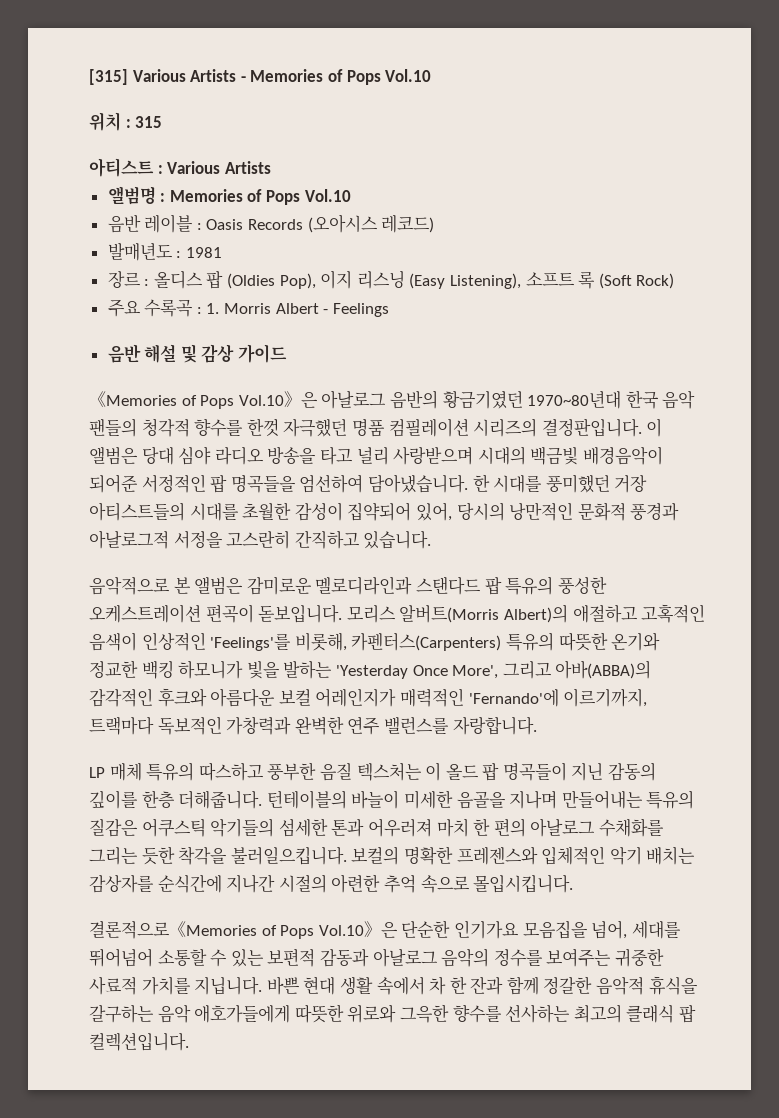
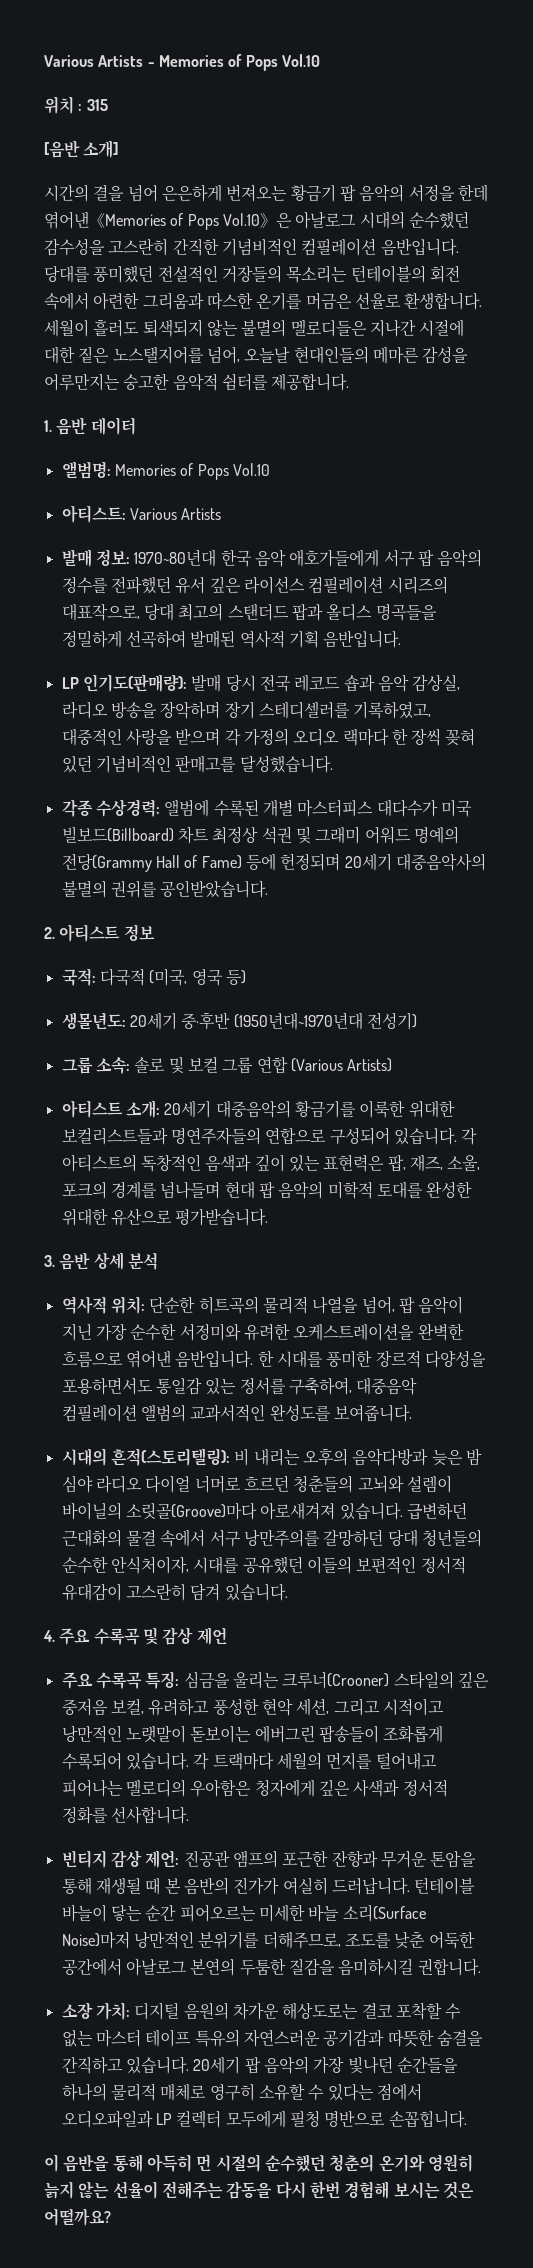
- [315] Various Artists - Memories of Pops Vol.10
+ Various Artists - Memories of Pops Vol.10
- 아티스트 : Various Artists
- 앨범명 : Memories of Pops Vol.10
- 음반 레이블 : Oasis Records (오아시스 레코드)
- 발매년도 : 1981
- 장르 : 올디스 팝 (Oldies Pop), 이지 리스닝 (Easy Listening), 소프트 록 (Soft Rock)
- 주요 수록곡 : 1. Morris Albert - Feelings
- 음반 해설 및 감상 가이드
- 《Memories of Pops Vol.10》은 아날로그 음반의 황금기였던 1970~80년대 한국 음악 팬들의 청각적 향수를 한껏 자극했던 명품 컴필레이션 시리즈의 결정판입니다. 이 앨범은 당대 심야 라디오 방송을 타고 널리 사랑받으며 시대의 백금빛 배경음악이 되어준 서정적인 팝 명곡들을 엄선하여 담아냈습니다. 한 시대를 풍미했던 거장 아티스트들의 시대를 초월한 감성이 집약되어 있어, 당시의 낭만적인 문화적 풍경과 아날로그적 서정을 고스란히 간직하고 있습니다.
- 음악적으로 본 앨범은 감미로운 멜로디라인과 스탠다드 팝 특유의 풍성한 오케스트레이션 편곡이 돋보입니다. 모리스 알버트(Morris Albert)의 애절하고 고혹적인 음색이 인상적인 'Feelings'를 비롯해, 카펜터스(Carpenters) 특유의 따뜻한 온기와 정교한 백킹 하모니가 빛을 발하는 'Yesterday Once More', 그리고 아바(ABBA)의 감각적인 후크와 아름다운 보컬 어레인지가 매력적인 'Fernando'에 이르기까지, 트랙마다 독보적인 가창력과 완벽한 연주 밸런스를 자랑합니다.
- LP 매체 특유의 따스하고 풍부한 음질 텍스처는 이 올드 팝 명곡들이 지닌 감동의 깊이를 한층 더해줍니다. 턴테이블의 바늘이 미세한 음골을 지나며 만들어내는 특유의 질감은 어쿠스틱 악기들의 섬세한 톤과 어우러져 마치 한 편의 아날로그 수채화를 그리는 듯한 착각을 불러일으킵니다. 보컬의 명확한 프레젠스와 입체적인 악기 배치는 감상자를 순식간에 지나간 시절의 아련한 추억 속으로 몰입시킵니다.
- 결론적으로《Memories of Pops Vol.10》은 단순한 인기가요 모음집을 넘어, 세대를 뛰어넘어 소통할 수 있는 보편적 감동과 아날로그 음악의 정수를 보여주는 귀중한 사료적 가치를 지닙니다. 바쁜 현대 생활 속에서 차 한 잔과 함께 정갈한 음악적 휴식을 갈구하는 음악 애호가들에게 따뜻한 위로와 그윽한 향수를 선사하는 최고의 클래식 팝 컬렉션입니다.
+ [음반 소개]
+ 시간의 결을 넘어 은은하게 번져오는 황금기 팝 음악의 서정을 한데 엮어낸《Memories of Pops Vol.10》은 아날로그 시대의 순수했던 감수성을 고스란히 간직한 기념비적인 컴필레이션 음반입니다. 당대를 풍미했던 전설적인 거장들의 목소리는 턴테이블의 회전 속에서 아련한 그리움과 따스한 온기를 머금은 선율로 환생합니다. 세월이 흘러도 퇴색되지 않는 불멸의 멜로디들은 지나간 시절에 대한 짙은 노스탤지어를 넘어, 오늘날 현대인들의 메마른 감성을 어루만지는 숭고한 음악적 쉼터를 제공합니다.
+ 1. 음반 데이터
+ 앨범명: Memories of Pops Vol.10
+ 아티스트: Various Artists
+ 발매 정보: 1970~80년대 한국 음악 애호가들에게 서구 팝 음악의 정수를 전파했던 유서 깊은 라이선스 컴필레이션 시리즈의 대표작으로, 당대 최고의 스탠더드 팝과 올디스 명곡들을 정밀하게 선곡하여 발매된 역사적 기획 음반입니다.
+ LP 인기도(판매량): 발매 당시 전국 레코드 숍과 음악 감상실, 라디오 방송을 장악하며 장기 스테디셀러를 기록하였고, 대중적인 사랑을 받으며 각 가정의 오디오 랙마다 한 장씩 꽂혀 있던 기념비적인 판매고를 달성했습니다.
+ 각종 수상경력: 앨범에 수록된 개별 마스터피스 대다수가 미국 빌보드(Billboard) 차트 최정상 석권 및 그래미 어워드 명예의 전당(Grammy Hall of Fame) 등에 헌정되며 20세기 대중음악사의 불멸의 권위를 공인받았습니다.
+ 2. 아티스트 정보
+ 국적: 다국적 (미국, 영국 등)
+ 생몰년도: 20세기 중·후반 (1950년대~1970년대 전성기)
+ 그룹 소속: 솔로 및 보컬 그룹 연합 (Various Artists)
+ 아티스트 소개: 20세기 대중음악의 황금기를 이룩한 위대한 보컬리스트들과 명연주자들의 연합으로 구성되어 있습니다. 각 아티스트의 독창적인 음색과 깊이 있는 표현력은 팝, 재즈, 소울, 포크의 경계를 넘나들며 현대 팝 음악의 미학적 토대를 완성한 위대한 유산으로 평가받습니다.
+ 3. 음반 상세 분석
+ 역사적 위치: 단순한 히트곡의 물리적 나열을 넘어, 팝 음악이 지닌 가장 순수한 서정미와 유려한 오케스트레이션을 완벽한 흐름으로 엮어낸 음반입니다. 한 시대를 풍미한 장르적 다양성을 포용하면서도 통일감 있는 정서를 구축하여, 대중음악 컴필레이션 앨범의 교과서적인 완성도를 보여줍니다.
+ 시대의 흔적(스토리텔링): 비 내리는 오후의 음악다방과 늦은 밤 심야 라디오 다이얼 너머로 흐르던 청춘들의 고뇌와 설렘이 바이닐의 소릿골(Groove)마다 아로새겨져 있습니다. 급변하던 근대화의 물결 속에서 서구 낭만주의를 갈망하던 당대 청년들의 순수한 안식처이자, 시대를 공유했던 이들의 보편적인 정서적 유대감이 고스란히 담겨 있습니다.
+ 4. 주요 수록곡 및 감상 제언
+ 주요 수록곡 특징: 심금을 울리는 크루너(Crooner) 스타일의 깊은 중저음 보컬, 유려하고 풍성한 현악 세션, 그리고 시적이고 낭만적인 노랫말이 돋보이는 에버그린 팝송들이 조화롭게 수록되어 있습니다. 각 트랙마다 세월의 먼지를 털어내고 피어나는 멜로디의 우아함은 청자에게 깊은 사색과 정서적 정화를 선사합니다.
+ 빈티지 감상 제언: 진공관 앰프의 포근한 잔향과 무거운 톤암을 통해 재생될 때 본 음반의 진가가 여실히 드러납니다. 턴테이블 바늘이 닿는 순간 피어오르는 미세한 바늘 소리(Surface Noise)마저 낭만적인 분위기를 더해주므로, 조도를 낮춘 어둑한 공간에서 아날로그 본연의 두툼한 질감을 음미하시길 권합니다.
+ 소장 가치: 디지털 음원의 차가운 해상도로는 결코 포착할 수 없는 마스터 테이프 특유의 자연스러운 공기감과 따뜻한 숨결을 간직하고 있습니다. 20세기 팝 음악의 가장 빛나던 순간들을 하나의 물리적 매체로 영구히 소유할 수 있다는 점에서 오디오파일과 LP 컬렉터 모두에게 필청 명반으로 손꼽힙니다.
+ 이 음반을 통해 아득히 먼 시절의 순수했던 청춘의 온기와 영원히 늙지 않는 선율이 전해주는 감동을 다시 한번 경험해 보시는 것은 어떨까요?

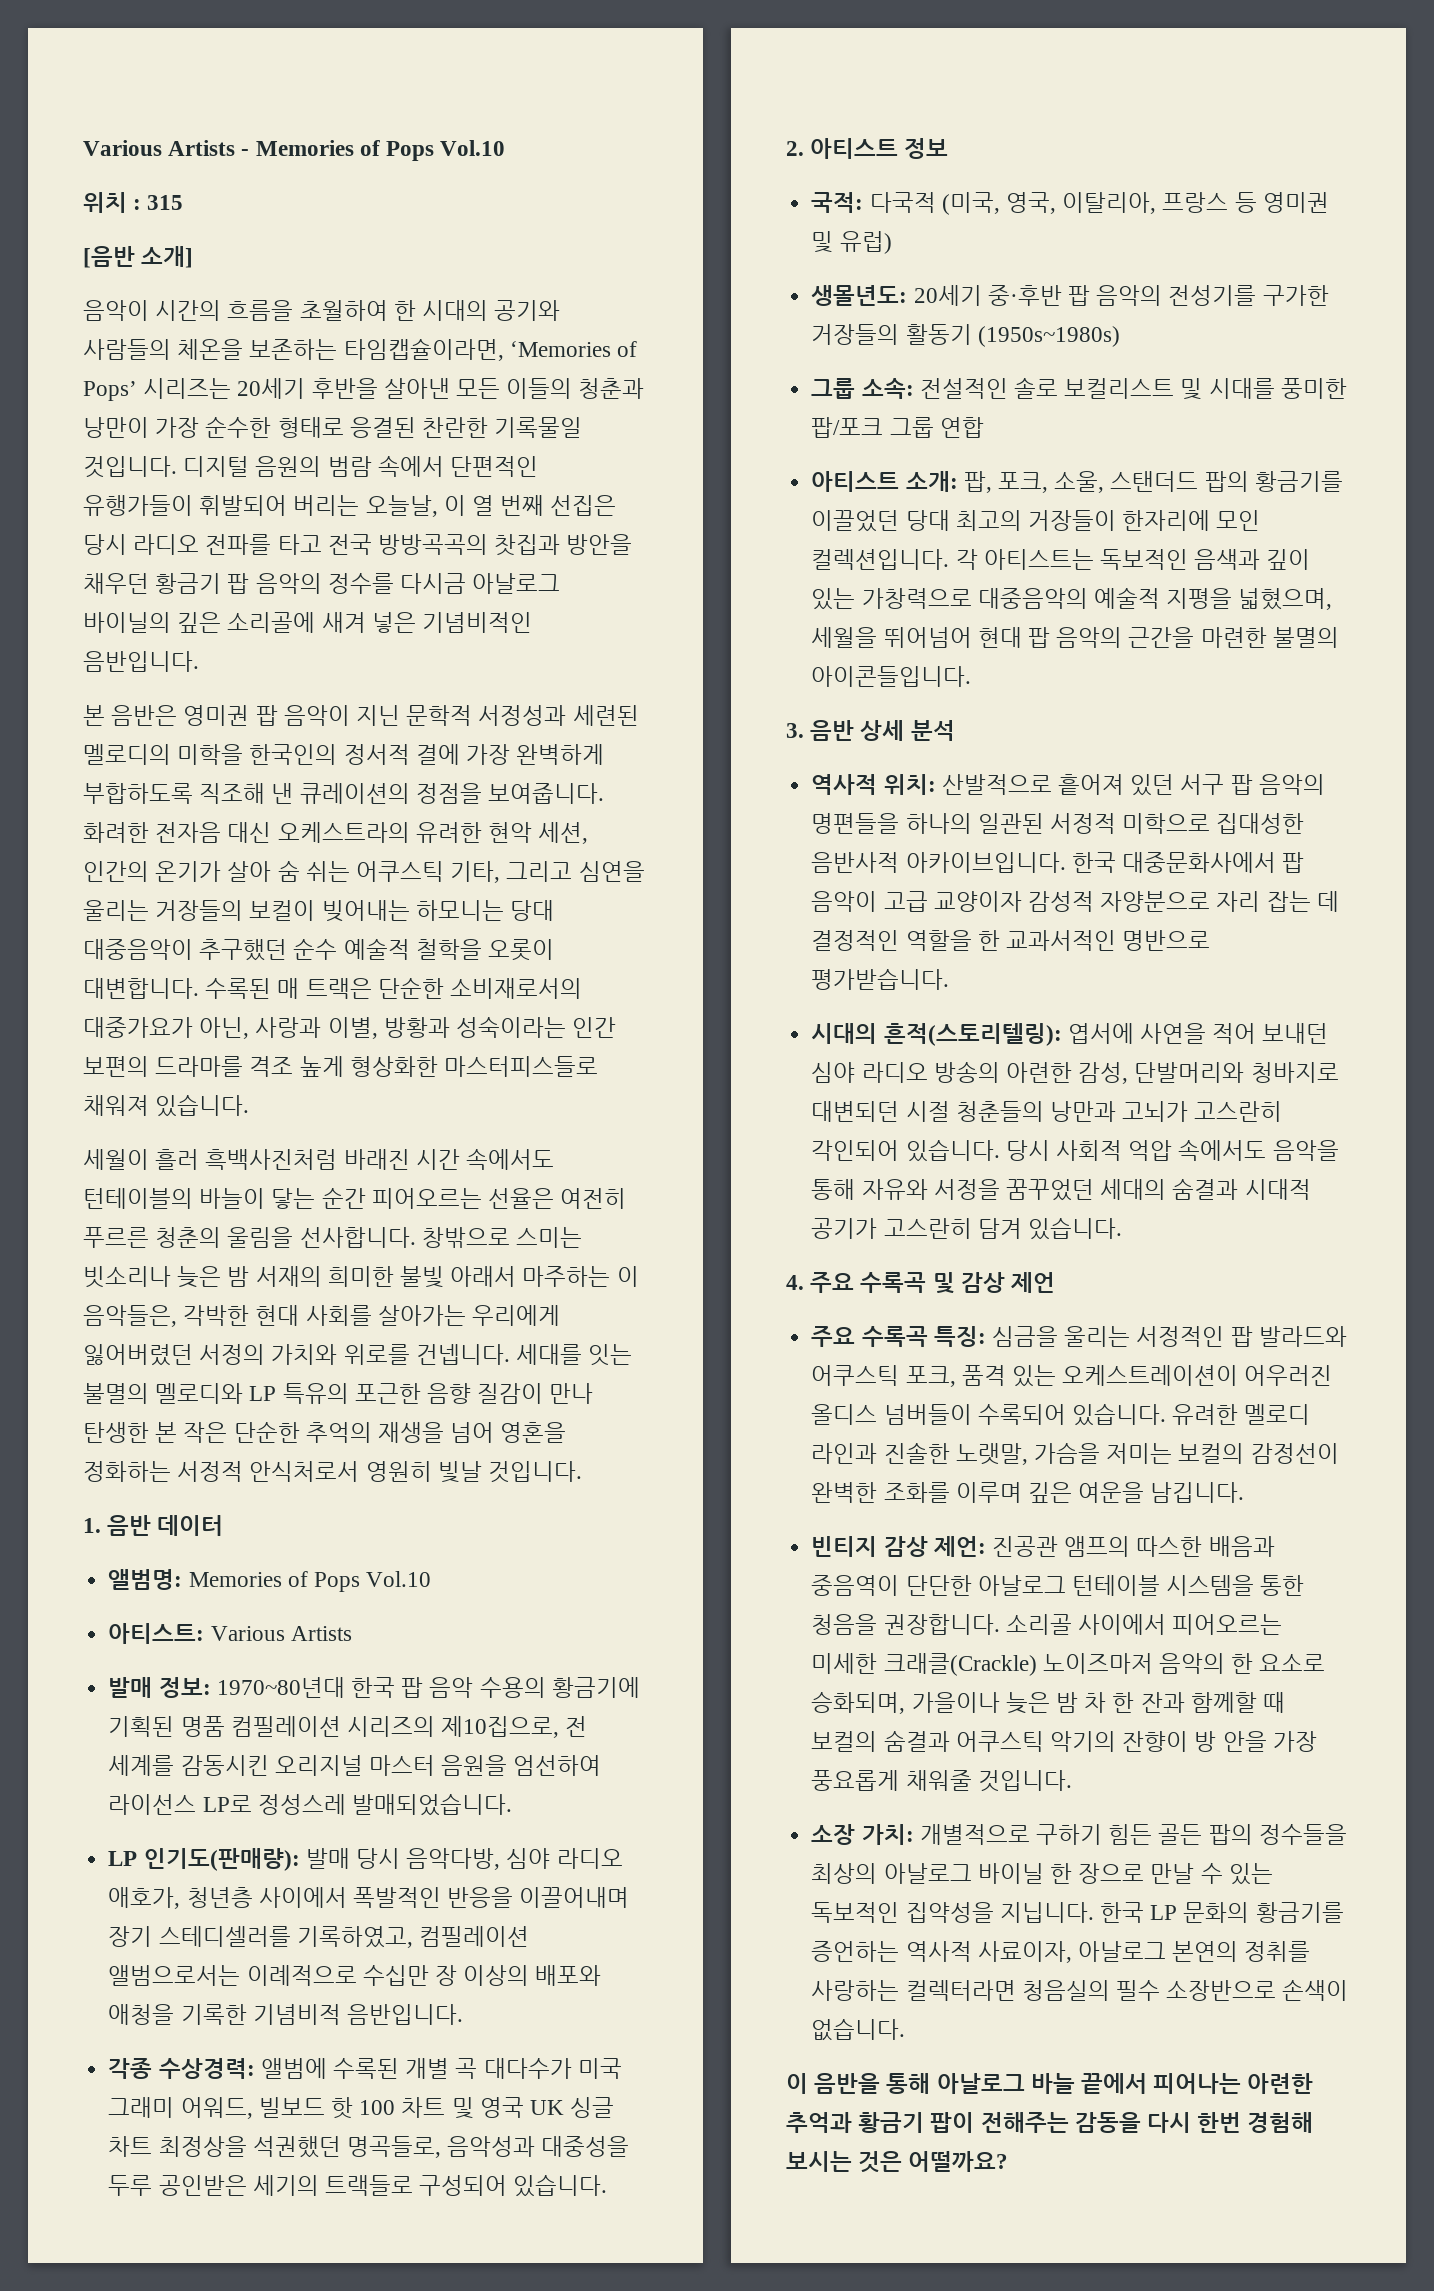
- 시간의 결을 넘어 은은하게 번져오는 황금기 팝 음악의 서정을 한데 엮어낸《Memories of Pops Vol.10》은 아날로그 시대의 순수했던 감수성을 고스란히 간직한 기념비적인 컴필레이션 음반입니다. 당대를 풍미했던 전설적인 거장들의 목소리는 턴테이블의 회전 속에서 아련한 그리움과 따스한 온기를 머금은 선율로 환생합니다. 세월이 흘러도 퇴색되지 않는 불멸의 멜로디들은 지나간 시절에 대한 짙은 노스탤지어를 넘어, 오늘날 현대인들의 메마른 감성을 어루만지는 숭고한 음악적 쉼터를 제공합니다.
+ 음악이 시간의 흐름을 초월하여 한 시대의 공기와 사람들의 체온을 보존하는 타임캡슐이라면, ‘Memories of Pops’ 시리즈는 20세기 후반을 살아낸 모든 이들의 청춘과 낭만이 가장 순수한 형태로 응결된 찬란한 기록물일 것입니다. 디지털 음원의 범람 속에서 단편적인 유행가들이 휘발되어 버리는 오늘날, 이 열 번째 선집은 당시 라디오 전파를 타고 전국 방방곡곡의 찻집과 방안을 채우던 황금기 팝 음악의 정수를 다시금 아날로그 바이닐의 깊은 소리골에 새겨 넣은 기념비적인 음반입니다.
+ 본 음반은 영미권 팝 음악이 지닌 문학적 서정성과 세련된 멜로디의 미학을 한국인의 정서적 결에 가장 완벽하게 부합하도록 직조해 낸 큐레이션의 정점을 보여줍니다. 화려한 전자음 대신 오케스트라의 유려한 현악 세션, 인간의 온기가 살아 숨 쉬는 어쿠스틱 기타, 그리고 심연을 울리는 거장들의 보컬이 빚어내는 하모니는 당대 대중음악이 추구했던 순수 예술적 철학을 오롯이 대변합니다. 수록된 매 트랙은 단순한 소비재로서의 대중가요가 아닌, 사랑과 이별, 방황과 성숙이라는 인간 보편의 드라마를 격조 높게 형상화한 마스터피스들로 채워져 있습니다.
+ 세월이 흘러 흑백사진처럼 바래진 시간 속에서도 턴테이블의 바늘이 닿는 순간 피어오르는 선율은 여전히 푸르른 청춘의 울림을 선사합니다. 창밖으로 스미는 빗소리나 늦은 밤 서재의 희미한 불빛 아래서 마주하는 이 음악들은, 각박한 현대 사회를 살아가는 우리에게 잃어버렸던 서정의 가치와 위로를 건넵니다. 세대를 잇는 불멸의 멜로디와 LP 특유의 포근한 음향 질감이 만나 탄생한 본 작은 단순한 추억의 재생을 넘어 영혼을 정화하는 서정적 안식처로서 영원히 빛날 것입니다.
- 발매 정보: 1970~80년대 한국 음악 애호가들에게 서구 팝 음악의 정수를 전파했던 유서 깊은 라이선스 컴필레이션 시리즈의 대표작으로, 당대 최고의 스탠더드 팝과 올디스 명곡들을 정밀하게 선곡하여 발매된 역사적 기획 음반입니다.
- LP 인기도(판매량): 발매 당시 전국 레코드 숍과 음악 감상실, 라디오 방송을 장악하며 장기 스테디셀러를 기록하였고, 대중적인 사랑을 받으며 각 가정의 오디오 랙마다 한 장씩 꽂혀 있던 기념비적인 판매고를 달성했습니다.
+ 발매 정보: 1970~80년대 한국 팝 음악 수용의 황금기에 기획된 명품 컴필레이션 시리즈의 제10집으로, 전 세계를 감동시킨 오리지널 마스터 음원을 엄선하여 라이선스 LP로 정성스레 발매되었습니다.
+ LP 인기도(판매량): 발매 당시 음악다방, 심야 라디오 애호가, 청년층 사이에서 폭발적인 반응을 이끌어내며 장기 스테디셀러를 기록하였고, 컴필레이션 앨범으로서는 이례적으로 수십만 장 이상의 배포와 애청을 기록한 기념비적 음반입니다.
- 각종 수상경력: 앨범에 수록된 개별 마스터피스 대다수가 미국 빌보드(Billboard) 차트 최정상 석권 및 그래미 어워드 명예의 전당(Grammy Hall of Fame) 등에 헌정되며 20세기 대중음악사의 불멸의 권위를 공인받았습니다.
+ 각종 수상경력: 앨범에 수록된 개별 곡 대다수가 미국 그래미 어워드, 빌보드 핫 100 차트 및 영국 UK 싱글 차트 최정상을 석권했던 명곡들로, 음악성과 대중성을 두루 공인받은 세기의 트랙들로 구성되어 있습니다.
- 국적: 다국적 (미국, 영국 등)
- 생몰년도: 20세기 중·후반 (1950년대~1970년대 전성기)
- 그룹 소속: 솔로 및 보컬 그룹 연합 (Various Artists)
+ 국적: 다국적 (미국, 영국, 이탈리아, 프랑스 등 영미권 및 유럽)
+ 생몰년도: 20세기 중·후반 팝 음악의 전성기를 구가한 거장들의 활동기 (1950s~1980s)
+ 그룹 소속: 전설적인 솔로 보컬리스트 및 시대를 풍미한 팝/포크 그룹 연합
- 아티스트 소개: 20세기 대중음악의 황금기를 이룩한 위대한 보컬리스트들과 명연주자들의 연합으로 구성되어 있습니다. 각 아티스트의 독창적인 음색과 깊이 있는 표현력은 팝, 재즈, 소울, 포크의 경계를 넘나들며 현대 팝 음악의 미학적 토대를 완성한 위대한 유산으로 평가받습니다.
+ 아티스트 소개: 팝, 포크, 소울, 스탠더드 팝의 황금기를 이끌었던 당대 최고의 거장들이 한자리에 모인 컬렉션입니다. 각 아티스트는 독보적인 음색과 깊이 있는 가창력으로 대중음악의 예술적 지평을 넓혔으며, 세월을 뛰어넘어 현대 팝 음악의 근간을 마련한 불멸의 아이콘들입니다.
- 역사적 위치: 단순한 히트곡의 물리적 나열을 넘어, 팝 음악이 지닌 가장 순수한 서정미와 유려한 오케스트레이션을 완벽한 흐름으로 엮어낸 음반입니다. 한 시대를 풍미한 장르적 다양성을 포용하면서도 통일감 있는 정서를 구축하여, 대중음악 컴필레이션 앨범의 교과서적인 완성도를 보여줍니다.
- 시대의 흔적(스토리텔링): 비 내리는 오후의 음악다방과 늦은 밤 심야 라디오 다이얼 너머로 흐르던 청춘들의 고뇌와 설렘이 바이닐의 소릿골(Groove)마다 아로새겨져 있습니다. 급변하던 근대화의 물결 속에서 서구 낭만주의를 갈망하던 당대 청년들의 순수한 안식처이자, 시대를 공유했던 이들의 보편적인 정서적 유대감이 고스란히 담겨 있습니다.
+ 역사적 위치: 산발적으로 흩어져 있던 서구 팝 음악의 명편들을 하나의 일관된 서정적 미학으로 집대성한 음반사적 아카이브입니다. 한국 대중문화사에서 팝 음악이 고급 교양이자 감성적 자양분으로 자리 잡는 데 결정적인 역할을 한 교과서적인 명반으로 평가받습니다.
+ 시대의 흔적(스토리텔링): 엽서에 사연을 적어 보내던 심야 라디오 방송의 아련한 감성, 단발머리와 청바지로 대변되던 시절 청춘들의 낭만과 고뇌가 고스란히 각인되어 있습니다. 당시 사회적 억압 속에서도 음악을 통해 자유와 서정을 꿈꾸었던 세대의 숨결과 시대적 공기가 고스란히 담겨 있습니다.
- 주요 수록곡 특징: 심금을 울리는 크루너(Crooner) 스타일의 깊은 중저음 보컬, 유려하고 풍성한 현악 세션, 그리고 시적이고 낭만적인 노랫말이 돋보이는 에버그린 팝송들이 조화롭게 수록되어 있습니다. 각 트랙마다 세월의 먼지를 털어내고 피어나는 멜로디의 우아함은 청자에게 깊은 사색과 정서적 정화를 선사합니다.
+ 주요 수록곡 특징: 심금을 울리는 서정적인 팝 발라드와 어쿠스틱 포크, 품격 있는 오케스트레이션이 어우러진 올디스 넘버들이 수록되어 있습니다. 유려한 멜로디 라인과 진솔한 노랫말, 가슴을 저미는 보컬의 감정선이 완벽한 조화를 이루며 깊은 여운을 남깁니다.
- 빈티지 감상 제언: 진공관 앰프의 포근한 잔향과 무거운 톤암을 통해 재생될 때 본 음반의 진가가 여실히 드러납니다. 턴테이블 바늘이 닿는 순간 피어오르는 미세한 바늘 소리(Surface Noise)마저 낭만적인 분위기를 더해주므로, 조도를 낮춘 어둑한 공간에서 아날로그 본연의 두툼한 질감을 음미하시길 권합니다.
- 소장 가치: 디지털 음원의 차가운 해상도로는 결코 포착할 수 없는 마스터 테이프 특유의 자연스러운 공기감과 따뜻한 숨결을 간직하고 있습니다. 20세기 팝 음악의 가장 빛나던 순간들을 하나의 물리적 매체로 영구히 소유할 수 있다는 점에서 오디오파일과 LP 컬렉터 모두에게 필청 명반으로 손꼽힙니다.
- 이 음반을 통해 아득히 먼 시절의 순수했던 청춘의 온기와 영원히 늙지 않는 선율이 전해주는 감동을 다시 한번 경험해 보시는 것은 어떨까요?
+ 빈티지 감상 제언: 진공관 앰프의 따스한 배음과 중음역이 단단한 아날로그 턴테이블 시스템을 통한 청음을 권장합니다. 소리골 사이에서 피어오르는 미세한 크래클(Crackle) 노이즈마저 음악의 한 요소로 승화되며, 가을이나 늦은 밤 차 한 잔과 함께할 때 보컬의 숨결과 어쿠스틱 악기의 잔향이 방 안을 가장 풍요롭게 채워줄 것입니다.
+ 소장 가치: 개별적으로 구하기 힘든 골든 팝의 정수들을 최상의 아날로그 바이닐 한 장으로 만날 수 있는 독보적인 집약성을 지닙니다. 한국 LP 문화의 황금기를 증언하는 역사적 사료이자, 아날로그 본연의 정취를 사랑하는 컬렉터라면 청음실의 필수 소장반으로 손색이 없습니다.
+ 이 음반을 통해 아날로그 바늘 끝에서 피어나는 아련한 추억과 황금기 팝이 전해주는 감동을 다시 한번 경험해 보시는 것은 어떨까요?

